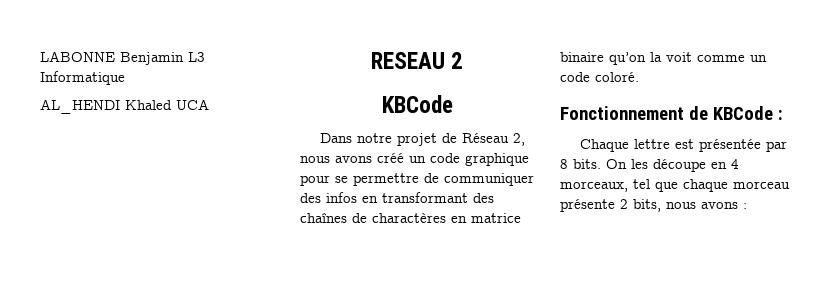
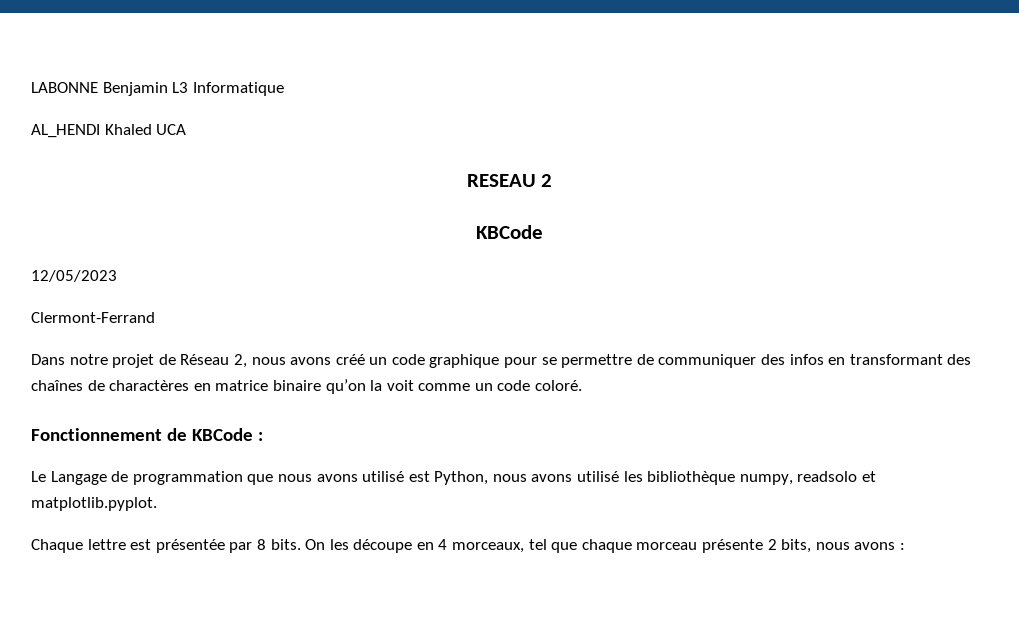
+ 12/05/2023
+ Clermont-Ferrand
+ Le Langage de programmation que nous avons utilisé est Python, nous avons utilisé les bibliothèque numpy, readsolo et matplotlib.pyplot.

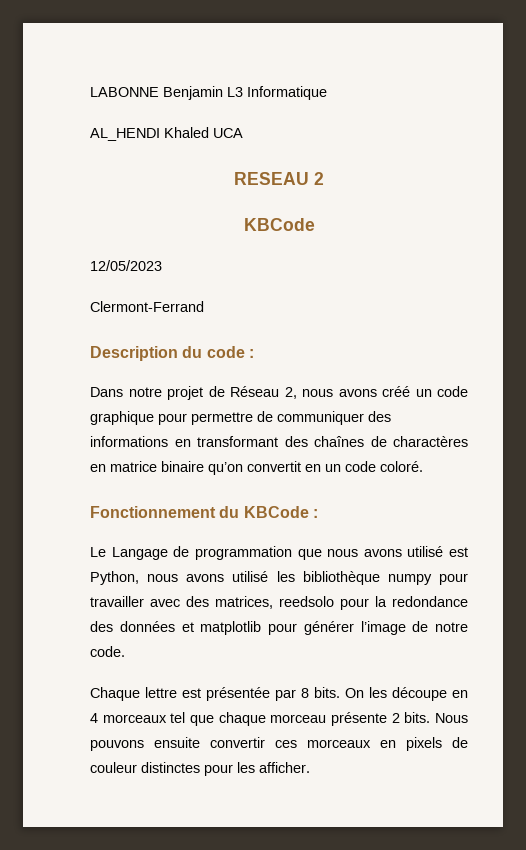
+ Description du code :
- Dans notre projet de Réseau 2, nous avons créé un code graphique pour se permettre de communiquer des infos en transformant des chaînes de charactères en matrice binaire qu’on la voit comme un code coloré.
+ Dans notre projet de Réseau 2, nous avons créé un code graphique pour permettre de communiquer des informations en transformant des chaînes de charactères en matrice binaire qu’on convertit en un code coloré.
- Fonctionnement de KBCode :
+ Fonctionnement du KBCode :
- Le Langage de programmation que nous avons utilisé est Python, nous avons utilisé les bibliothèque numpy, readsolo et matplotlib.pyplot.
+ Le Langage de programmation que nous avons utilisé est Python, nous avons utilisé les bibliothèque numpy pour travailler avec des matrices, reedsolo pour la redondance des données et matplotlib pour générer l’image de notre code.
- On les découpe en 4 morceaux, tel que chaque morceau présente 2 bits, nous avons :
+ On les découpe en 4 morceaux tel que chaque morceau présente 2 bits. Nous pouvons ensuite convertir ces morceaux en pixels de couleur distinctes pour les afficher.

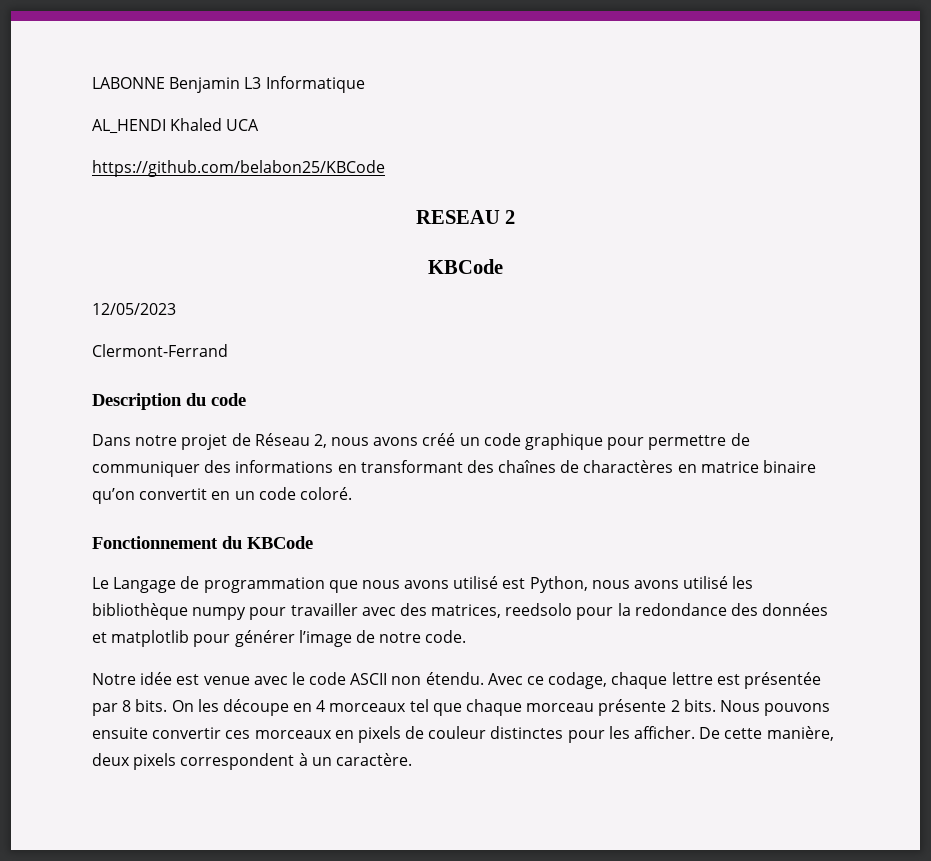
+ https://github.com/belabon25/KBCode
- Description du code :
+ Description du code
- Fonctionnement du KBCode :
+ Fonctionnement du KBCode
- Chaque lettre est présentée par 8 bits.
+ Notre idée est venue avec le code ASCII non étendu. Avec ce codage, chaque lettre est présentée par 8 bits.
+ De cette manière, deux pixels correspondent à un caractère.

